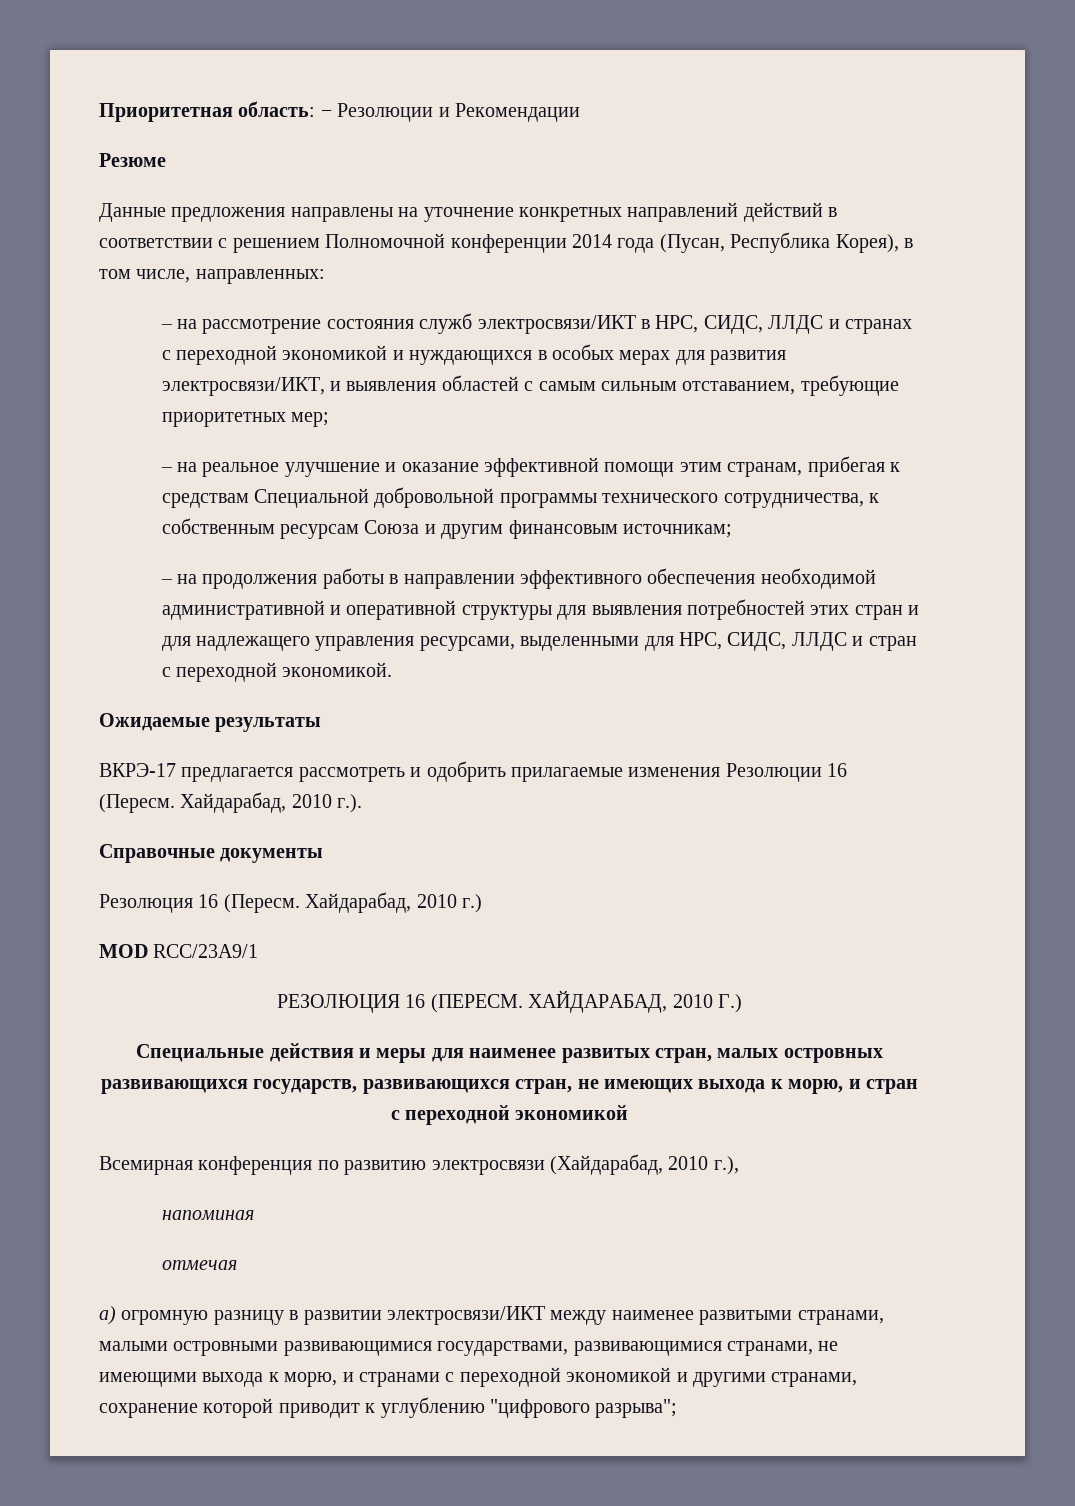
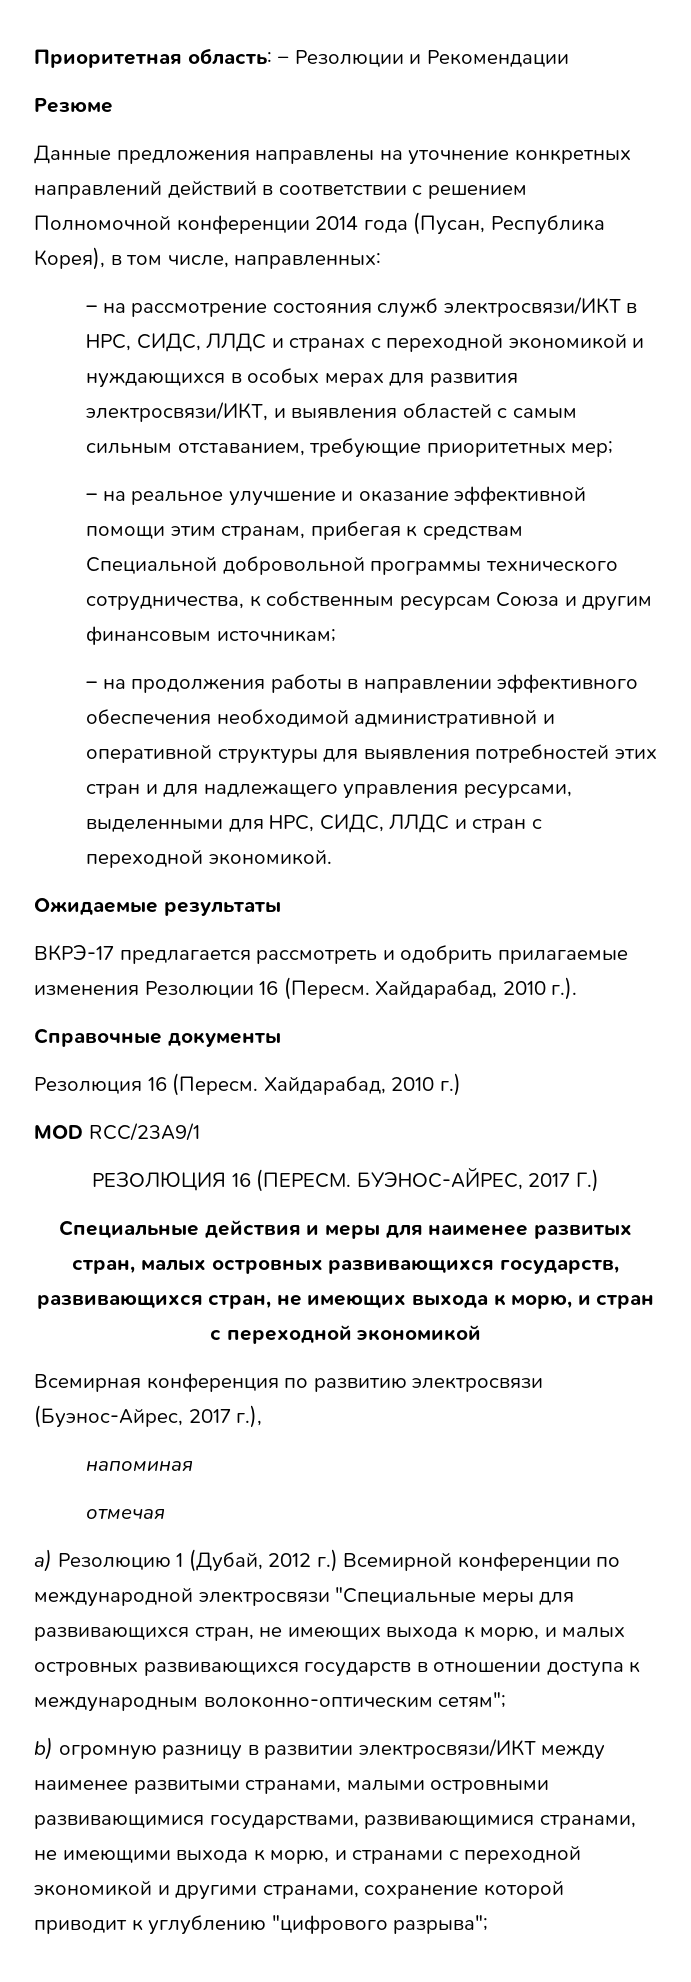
- ХАЙДАРАБАД, 2010 Г.)
+ БУЭНОС-АЙРЕС, 2017 Г.)
- Всемирная конференция по развитию электросвязи (Хайдарабад, 2010 г.),
+ Всемирная конференция по развитию электросвязи (Буэнос-Айрес, 2017 г.),
- a) огромную разницу в развитии электросвязи/ИКТ между наименее развитыми странами, малыми островными развивающимися государствами, развивающимися странами, не имеющими выхода к морю, и странами с переходной экономикой и другими странами, сохранение которой приводит к углублению "цифрового разрыва";
+ a) Резолюцию 1 (Дубай, 2012 г.) Всемирной конференции по международной электросвязи "Специальные меры для развивающихся стран, не имеющих выхода к морю, и малых островных развивающихся государств в отношении доступа к международным волоконно-оптическим сетям";
+ b) огромную разницу в развитии электросвязи/ИКТ между наименее развитыми странами, малыми островными развивающимися государствами, развивающимися странами, не имеющими выхода к морю, и странами с переходной экономикой и другими странами, сохранение которой приводит к углублению "цифрового разрыва";

